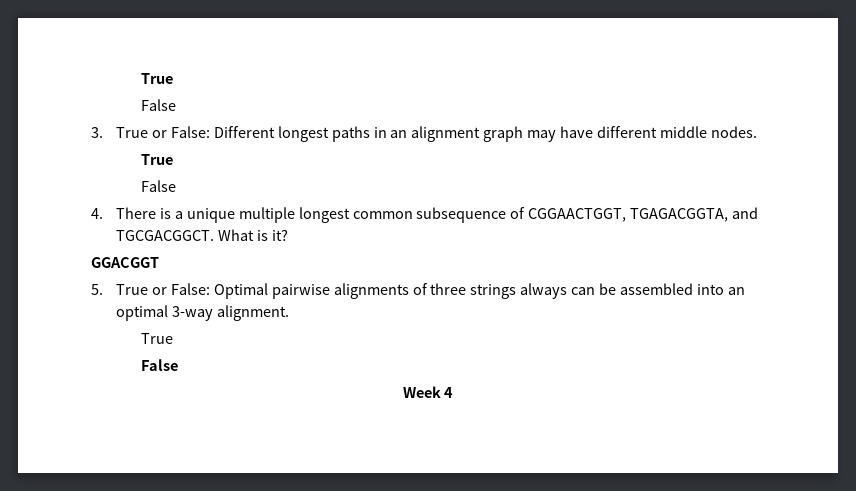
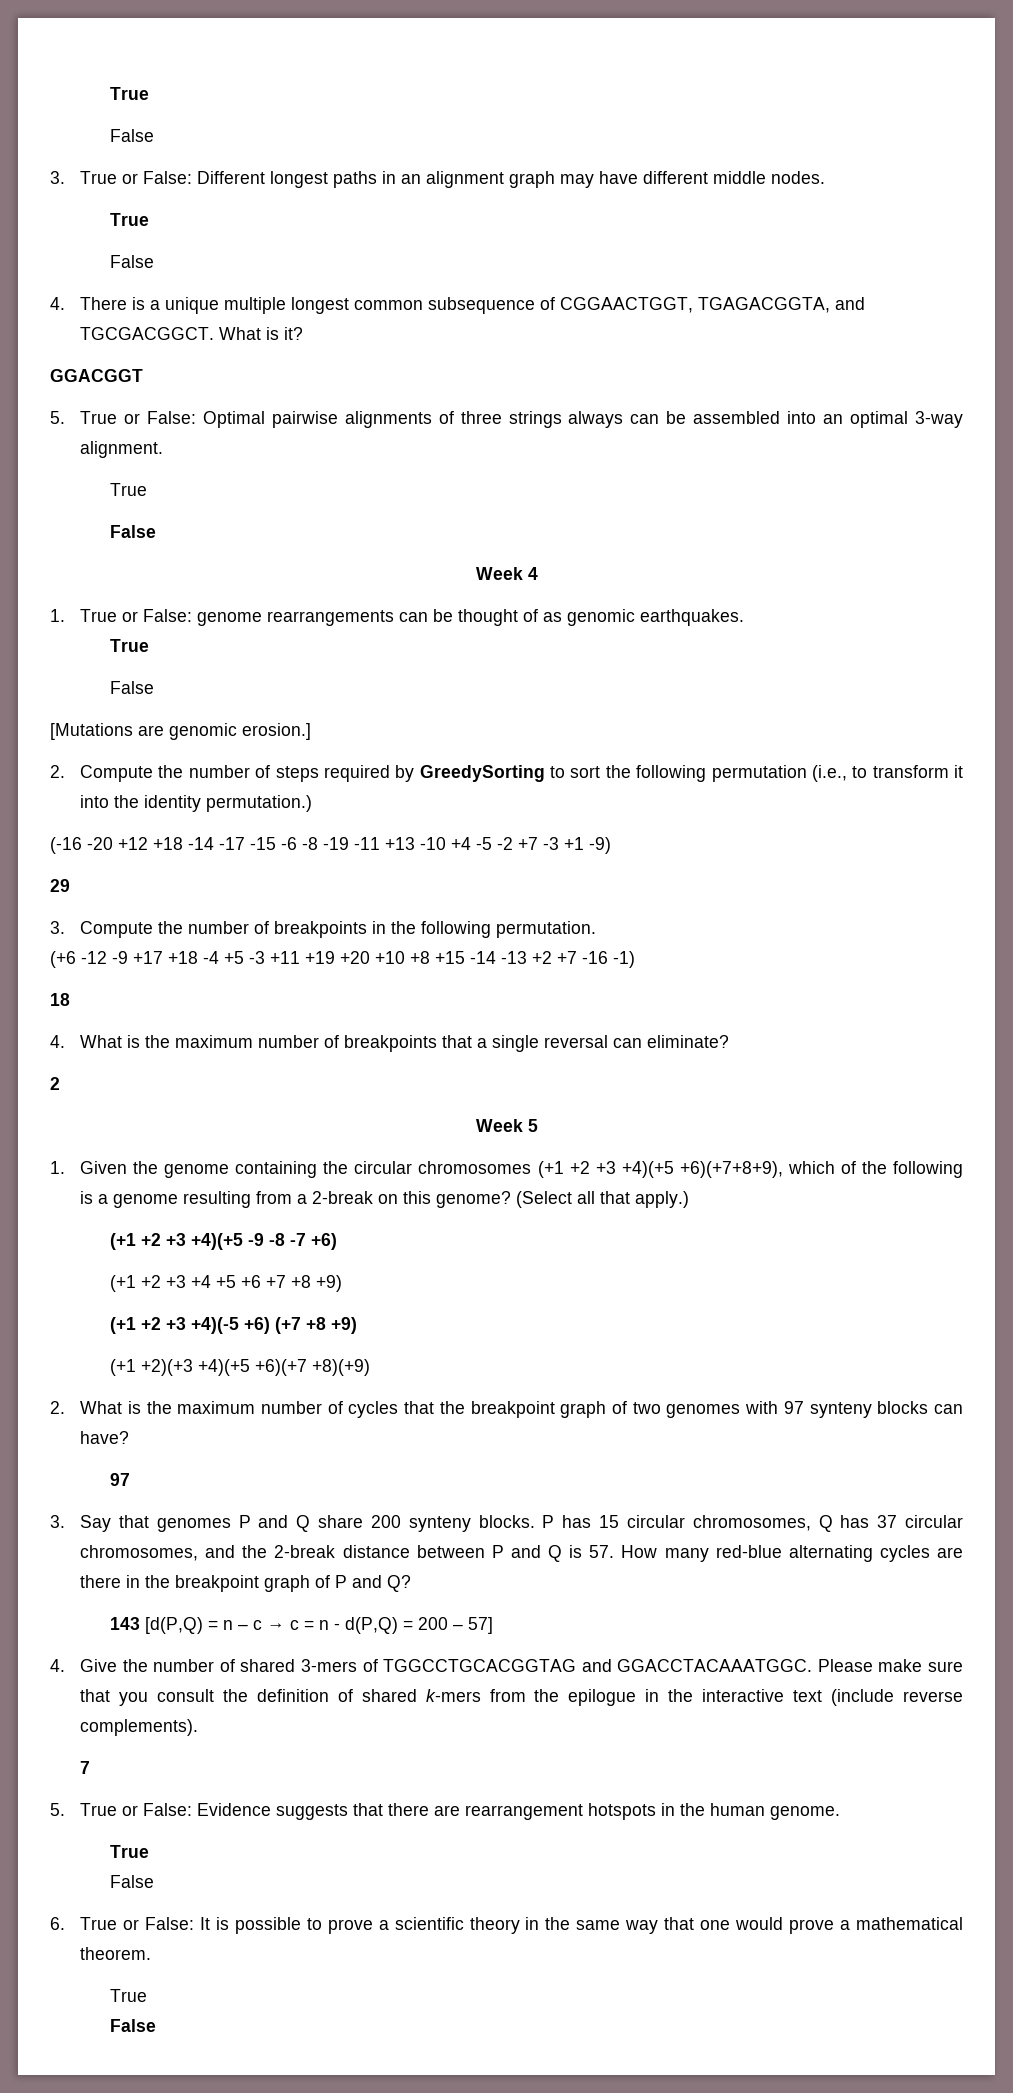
+ 1. True or False: genome rearrangements can be thought of as genomic earthquakes.
+ True
+ False
+ [Mutations are genomic erosion.]
+ 2. Compute the number of steps required by GreedySorting to sort the following permutation (i.e., to transform it into the identity permutation.)
+ (-16 -20 +12 +18 -14 -17 -15 -6 -8 -19 -11 +13 -10 +4 -5 -2 +7 -3 +1 -9)
+ 29
+ 3. Compute the number of breakpoints in the following permutation.
+ (+6 -12 -9 +17 +18 -4 +5 -3 +11 +19 +20 +10 +8 +15 -14 -13 +2 +7 -16 -1)
+ 18
+ 4. What is the maximum number of breakpoints that a single reversal can eliminate?
+ 2
+ Week 5
+ 1. Given the genome containing the circular chromosomes (+1 +2 +3 +4)(+5 +6)(+7+8+9), which of the following is a genome resulting from a 2-break on this genome? (Select all that apply.)
+ (+1 +2 +3 +4)(+5 -9 -8 -7 +6)
+ (+1 +2 +3 +4 +5 +6 +7 +8 +9)
+ (+1 +2 +3 +4)(-5 +6) (+7 +8 +9)
+ (+1 +2)(+3 +4)(+5 +6)(+7 +8)(+9)
+ 2. What is the maximum number of cycles that the breakpoint graph of two genomes with 97 synteny blocks can have?
+ 97
+ 3. Say that genomes P and Q share 200 synteny blocks. P has 15 circular chromosomes, Q has 37 circular chromosomes, and the 2-break distance between P and Q is 57. How many red-blue alternating cycles are there in the breakpoint graph of P and Q?
+ 143 [d(P,Q) = n – c → c = n - d(P,Q) = 200 – 57]
+ 4. Give the number of shared 3-mers of TGGCCTGCACGGTAG and GGACCTACAAATGGC. Please make sure that you consult the definition of shared k-mers from the epilogue in the interactive text (include reverse complements).
+ 7
+ 5. True or False: Evidence suggests that there are rearrangement hotspots in the human genome.
+ True
+ False
+ 6. True or False: It is possible to prove a scientific theory in the same way that one would prove a mathematical theorem.
+ True
+ False

